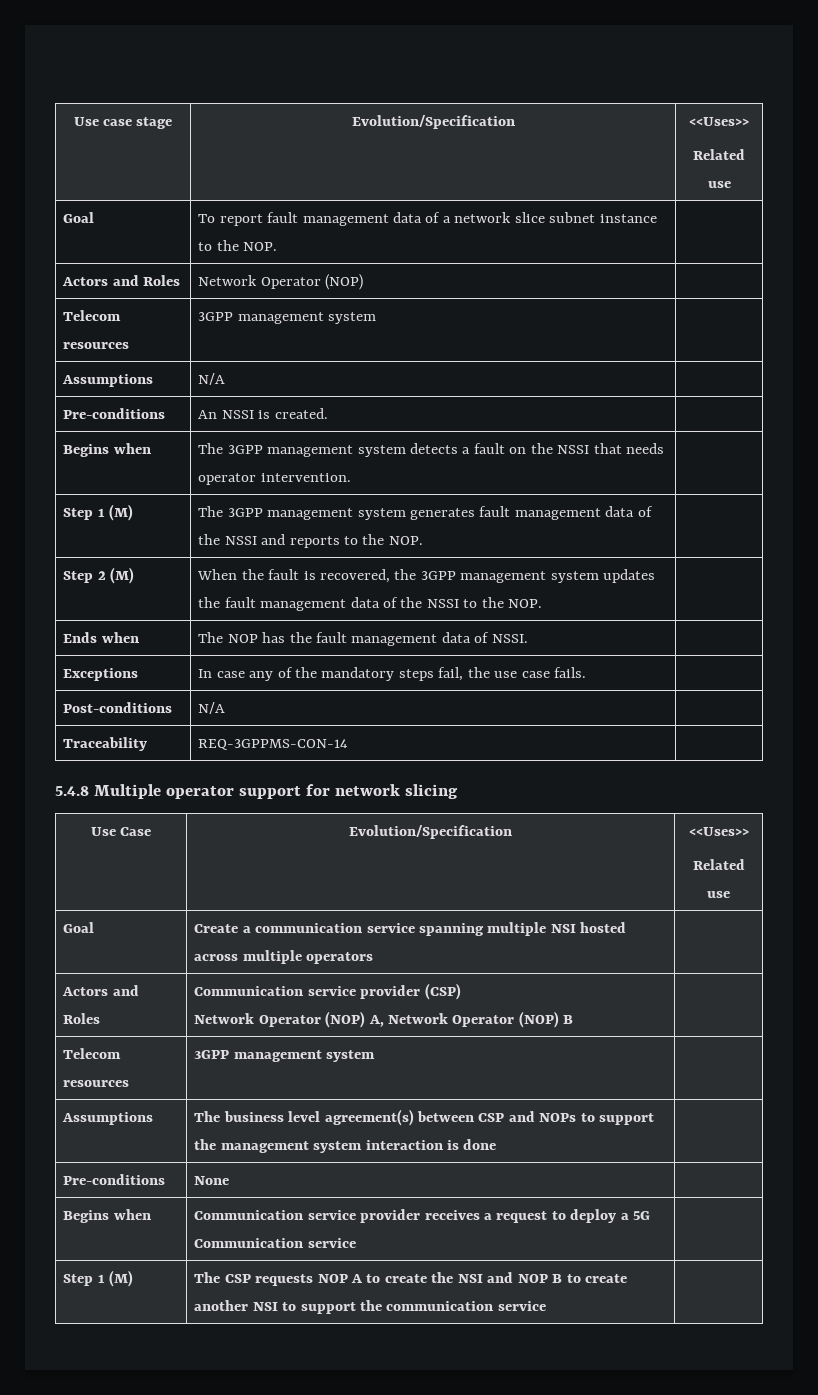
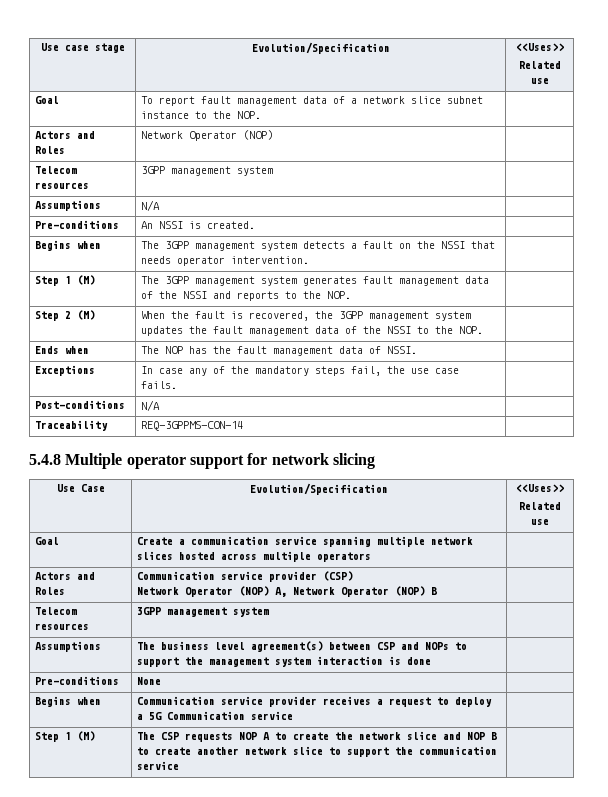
- Goal | Create a communication service spanning multiple NSI hosted across multiple operators |
+ Goal | Create a communication service spanning multiple network slices hosted across multiple operators |
- Step 1 (M) | The CSP requests NOP A to create the NSI and NOP B to create another NSI to support the communication service |
+ Step 1 (M) | The CSP requests NOP A to create the network slice and NOP B to create another network slice to support the communication service |

